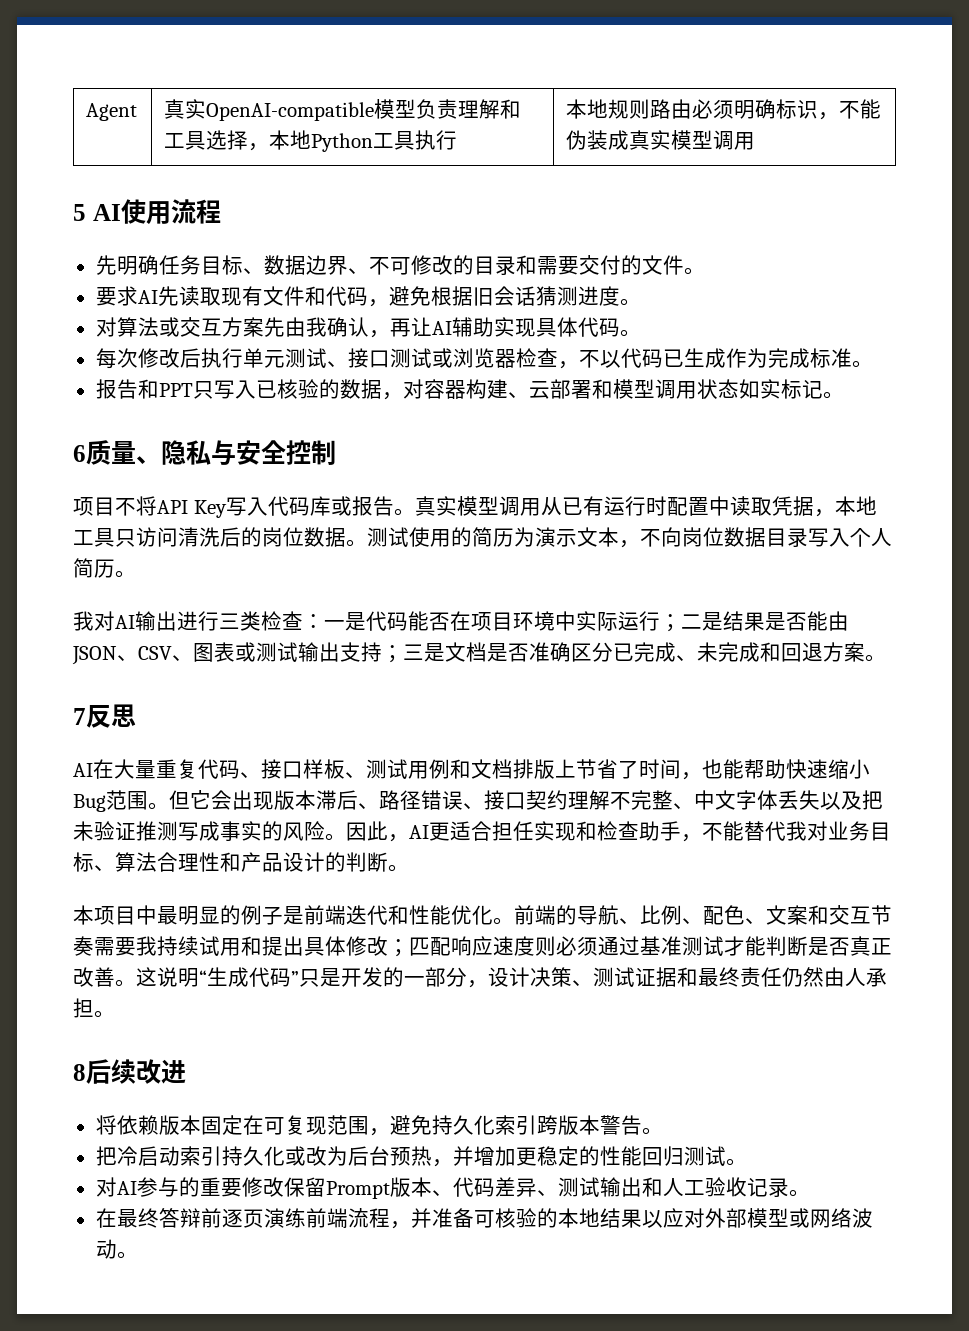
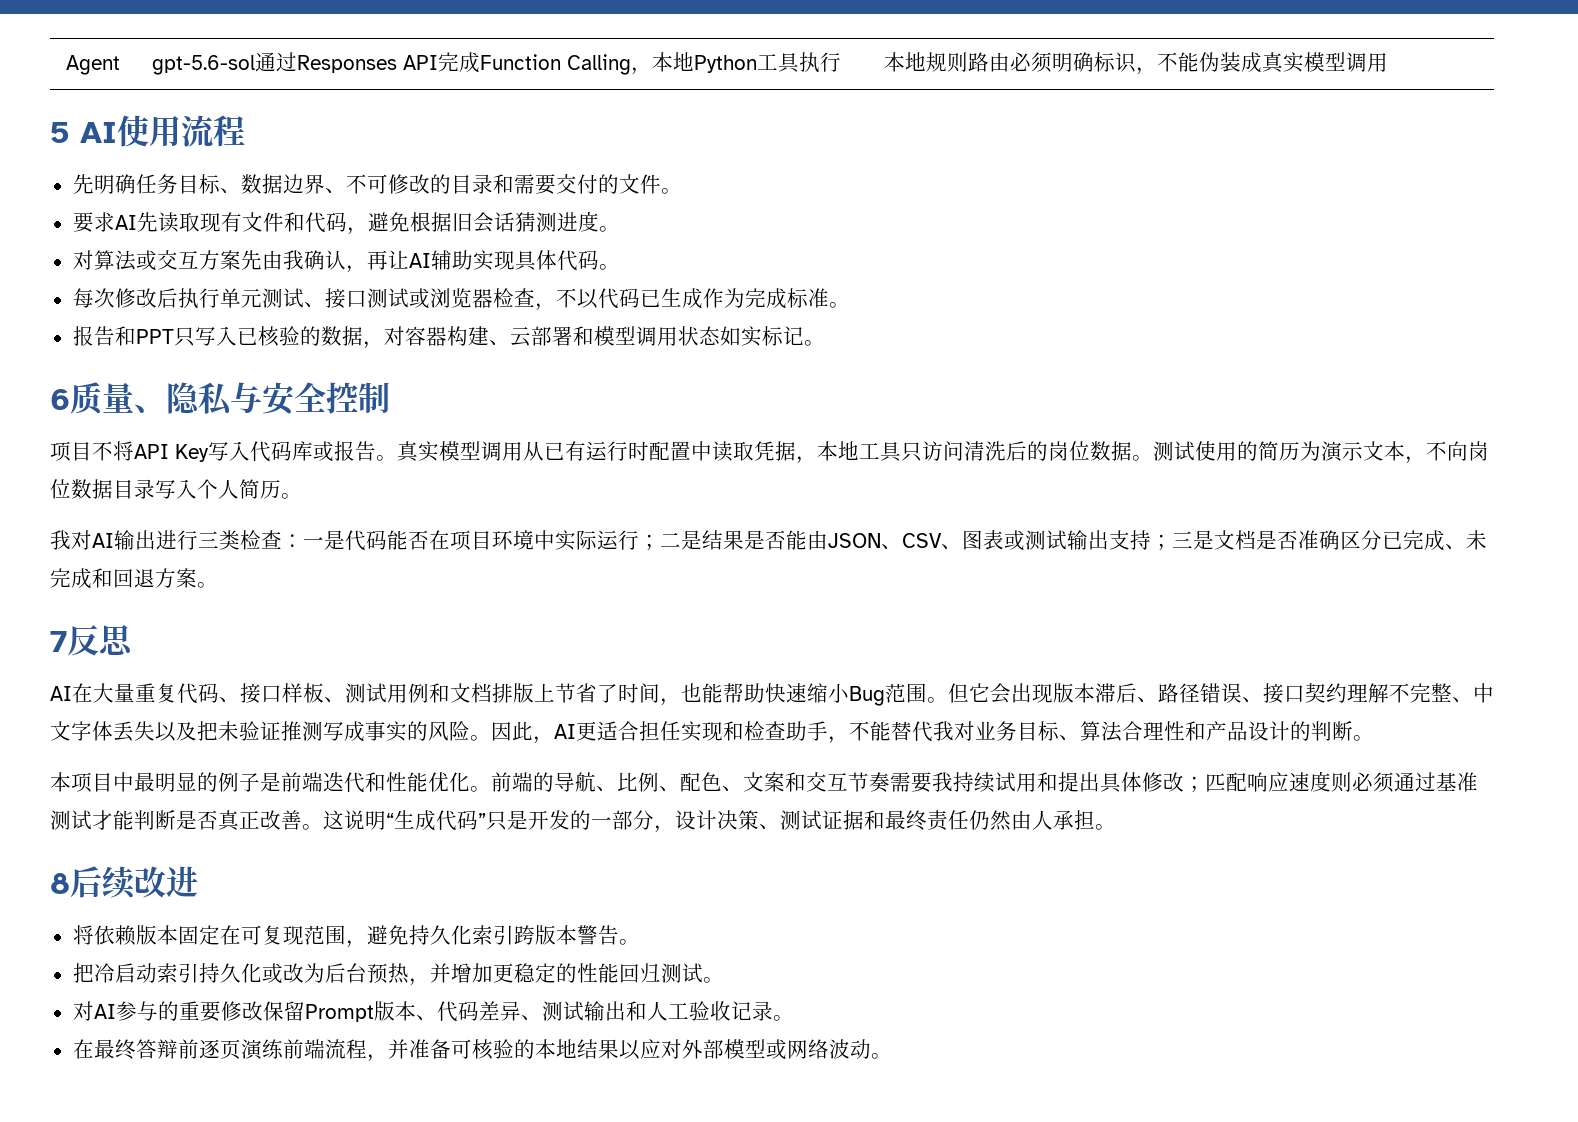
- Agent | 真实OpenAI-compatible模型负责理解和工具选择，本地Python工具执行 | 本地规则路由必须明确标识，不能伪装成真实模型调用
+ Agent | gpt-5.6-sol通过Responses API完成Function Calling，本地Python工具执行 | 本地规则路由必须明确标识，不能伪装成真实模型调用

